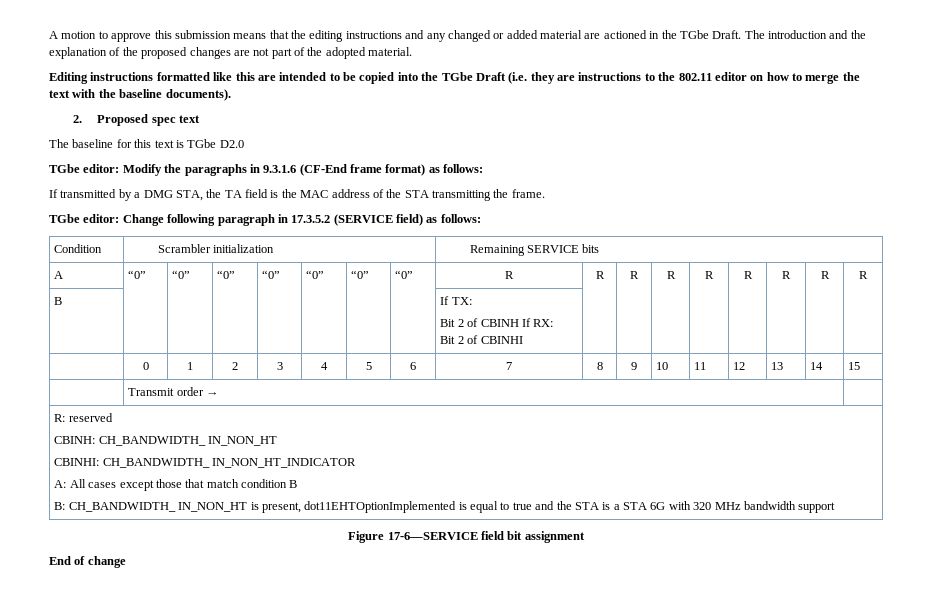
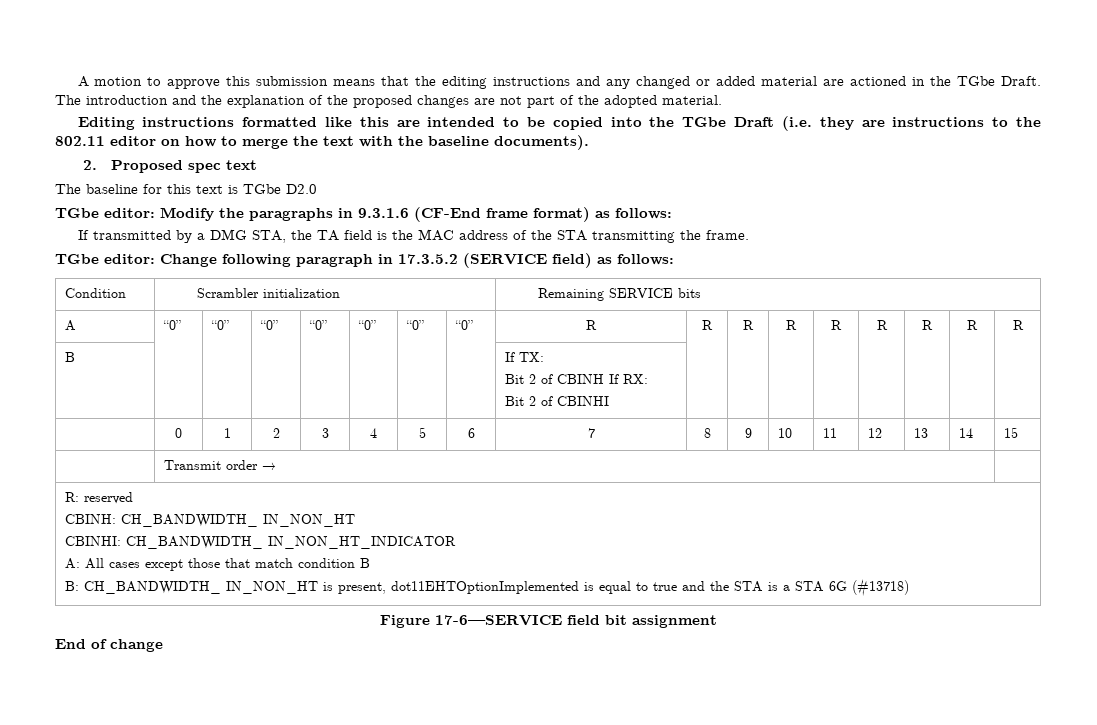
  R: reserved
  CBINH: CH_BANDWIDTH_ IN_NON_HT
  CBINHI: CH_BANDWIDTH_ IN_NON_HT_INDICATOR
  A: All cases except those that match condition B
- B: CH_BANDWIDTH_ IN_NON_HT is present, dot11EHTOptionImplemented is equal to true and the STA is a STA 6G with 320 MHz bandwidth support
+ B: CH_BANDWIDTH_ IN_NON_HT is present, dot11EHTOptionImplemented is equal to true and the STA is a STA 6G (#13718)

